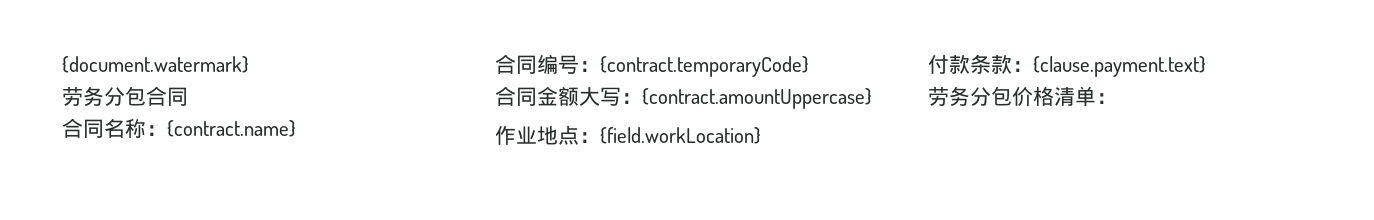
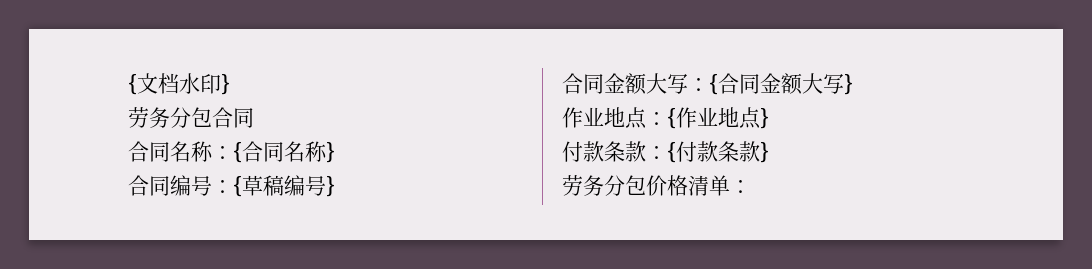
- {document.watermark}
+ {文档水印}
- 合同名称：{contract.name}
+ 合同名称：{合同名称}
- 合同编号：{contract.temporaryCode}
+ 合同编号：{草稿编号}
- 合同金额大写：{contract.amountUppercase}
+ 合同金额大写：{合同金额大写}
- 作业地点：{field.workLocation}
+ 作业地点：{作业地点}
- 付款条款：{clause.payment.text}
+ 付款条款：{付款条款}

